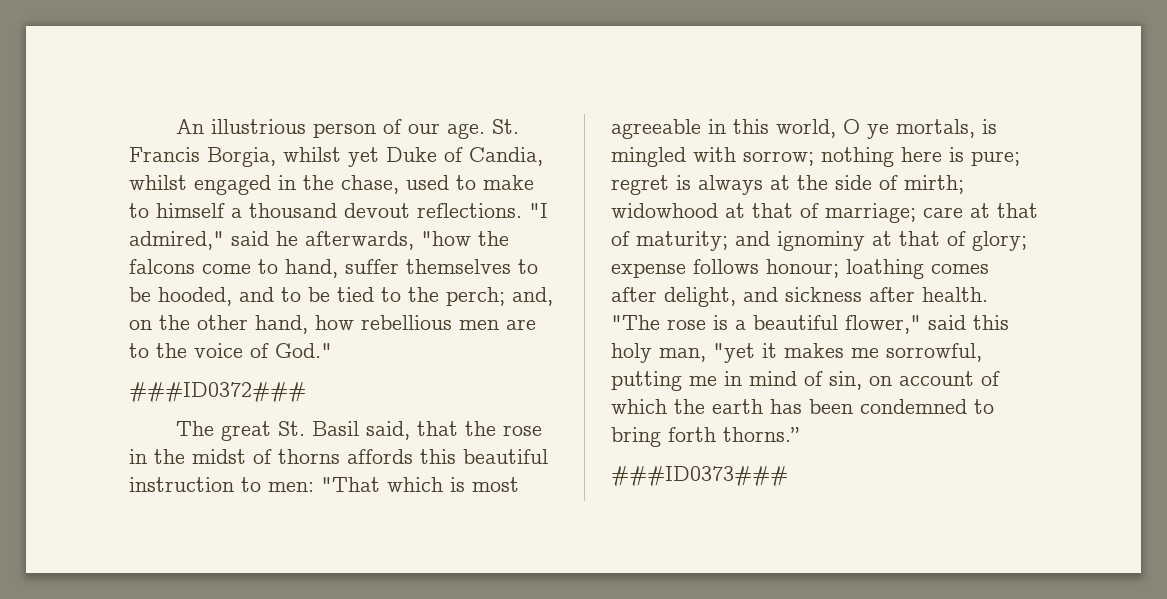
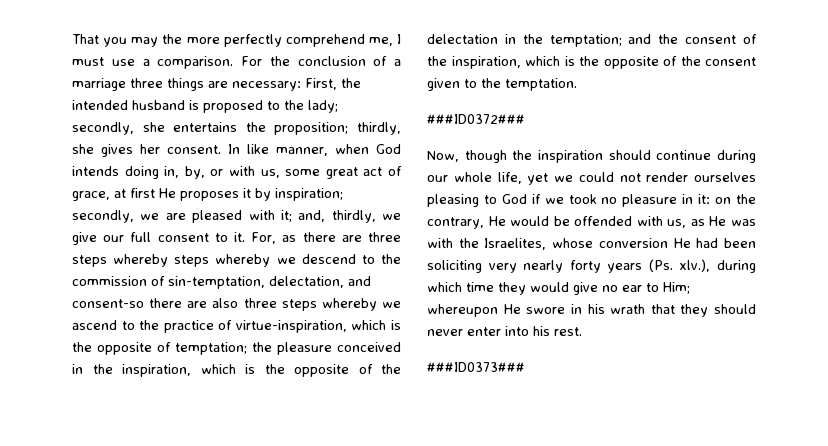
- An illustrious person of our age. St. Francis Borgia, whilst yet Duke of Candia, whilst engaged in the chase, used to make to himself a thousand devout reflections. "I admired," said he afterwards, "how the falcons come to hand, suffer themselves to be hooded, and to be tied to the perch; and, on the other hand, how rebellious men are to the voice of God."
+ That you may the more perfectly comprehend me, I must use a comparison. For the conclusion of a marriage three things are necessary: First, the intended husband is proposed to the lady; secondly, she entertains the proposition; thirdly, she gives her consent. In like manner, when God intends doing in, by, or with us, some great act of grace, at first He proposes it by inspiration; secondly, we are pleased with it; and, thirdly, we give our full consent to it. For, as there are three steps whereby steps whereby we descend to the commission of sin-temptation, delectation, and consent-so there are also three steps whereby we ascend to the practice of virtue-inspiration, which is the opposite of temptation; the pleasure conceived in the inspiration, which is the opposite of the delectation in the temptation; and the consent of the inspiration, which is the opposite of the consent given to the temptation.
  ###ID0372###
- The great St. Basil said, that the rose in the midst of thorns affords this beautiful instruction to men: "That which is most agreeable in this world, O ye mortals, is mingled with sorrow; nothing here is pure; regret is always at the side of mirth; widowhood at that of marriage; care at that of maturity; and ignominy at that of glory; expense follows honour; loathing comes after delight, and sickness after health. "The rose is a beautiful flower," said this holy man, "yet it makes me sorrowful, putting me in mind of sin, on account of which the earth has been condemned to bring forth thorns.”
+ Now, though the inspiration should continue during our whole life, yet we could not render ourselves pleasing to God if we took no pleasure in it: on the contrary, He would be offended with us, as He was with the Israelites, whose conversion He had been soliciting very nearly forty years (Ps. xlv.), during which time they would give no ear to Him; whereupon He swore in his wrath that they should never enter into his rest.

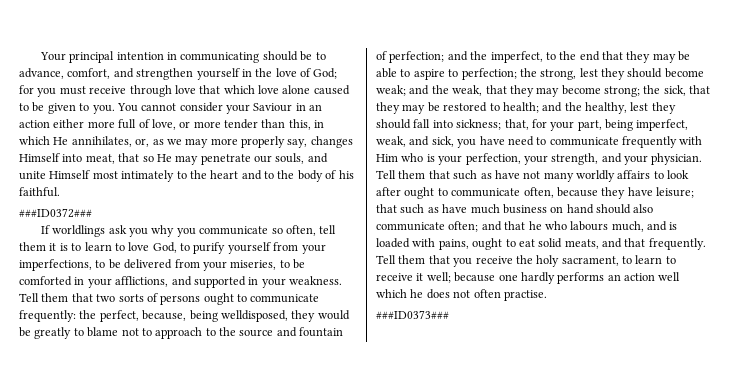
- That you may the more perfectly comprehend me, I must use a comparison. For the conclusion of a marriage three things are necessary: First, the intended husband is proposed to the lady; secondly, she entertains the proposition; thirdly, she gives her consent. In like manner, when God intends doing in, by, or with us, some great act of grace, at first He proposes it by inspiration; secondly, we are pleased with it; and, thirdly, we give our full consent to it. For, as there are three steps whereby steps whereby we descend to the commission of sin-temptation, delectation, and consent-so there are also three steps whereby we ascend to the practice of virtue-inspiration, which is the opposite of temptation; the pleasure conceived in the inspiration, which is the opposite of the delectation in the temptation; and the consent of the inspiration, which is the opposite of the consent given to the temptation.
+ Your principal intention in communicating should be to advance, comfort, and strengthen yourself in the love of God; for you must receive through love that which love alone caused to be given to you. You cannot consider your Saviour in an action either more full of love, or more tender than this, in which He annihilates, or, as we may more properly say, changes Himself into meat, that so He may penetrate our souls, and unite Himself most intimately to the heart and to the body of his faithful.
  ###ID0372###
- Now, though the inspiration should continue during our whole life, yet we could not render ourselves pleasing to God if we took no pleasure in it: on the contrary, He would be offended with us, as He was with the Israelites, whose conversion He had been soliciting very nearly forty years (Ps. xlv.), during which time they would give no ear to Him; whereupon He swore in his wrath that they should never enter into his rest.
+ If worldlings ask you why you communicate so often, tell them it is to learn to love God, to purify yourself from your imperfections, to be delivered from your miseries, to be comforted in your afflictions, and supported in your weakness. Tell them that two sorts of persons ought to communicate frequently: the perfect, because, being welldisposed, they would be greatly to blame not to approach to the source and fountain of perfection; and the imperfect, to the end that they may be able to aspire to perfection; the strong, lest they should become weak; and the weak, that they may become strong; the sick, that they may be restored to health; and the healthy, lest they should fall into sickness; that, for your part, being imperfect, weak, and sick, you have need to communicate frequently with Him who is your perfection, your strength, and your physician. Tell them that such as have not many worldly affairs to look after ought to communicate often, because they have leisure; that such as have much business on hand should also communicate often; and that he who labours much, and is loaded with pains, ought to eat solid meats, and that frequently. Tell them that you receive the holy sacrament, to learn to receive it well; because one hardly performs an action well which he does not often practise.

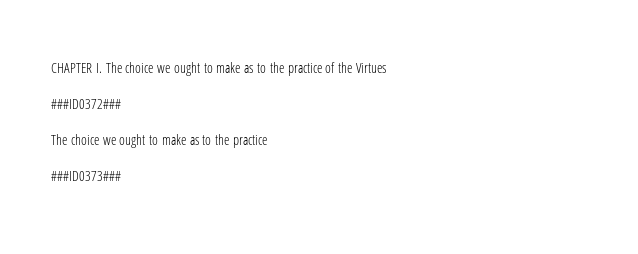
- Your principal intention in communicating should be to advance, comfort, and strengthen yourself in the love of God; for you must receive through love that which love alone caused to be given to you. You cannot consider your Saviour in an action either more full of love, or more tender than this, in which He annihilates, or, as we may more properly say, changes Himself into meat, that so He may penetrate our souls, and unite Himself most intimately to the heart and to the body of his faithful.
+ CHAPTER I. The choice we ought to make as to the practice of the Virtues
  ###ID0372###
- If worldlings ask you why you communicate so often, tell them it is to learn to love God, to purify yourself from your imperfections, to be delivered from your miseries, to be comforted in your afflictions, and supported in your weakness. Tell them that two sorts of persons ought to communicate frequently: the perfect, because, being welldisposed, they would be greatly to blame not to approach to the source and fountain of perfection; and the imperfect, to the end that they may be able to aspire to perfection; the strong, lest they should become weak; and the weak, that they may become strong; the sick, that they may be restored to health; and the healthy, lest they should fall into sickness; that, for your part, being imperfect, weak, and sick, you have need to communicate frequently with Him who is your perfection, your strength, and your physician. Tell them that such as have not many worldly affairs to look after ought to communicate often, because they have leisure; that such as have much business on hand should also communicate often; and that he who labours much, and is loaded with pains, ought to eat solid meats, and that frequently. Tell them that you receive the holy sacrament, to learn to receive it well; because one hardly performs an action well which he does not often practise.
+ The choice we ought to make as to the practice

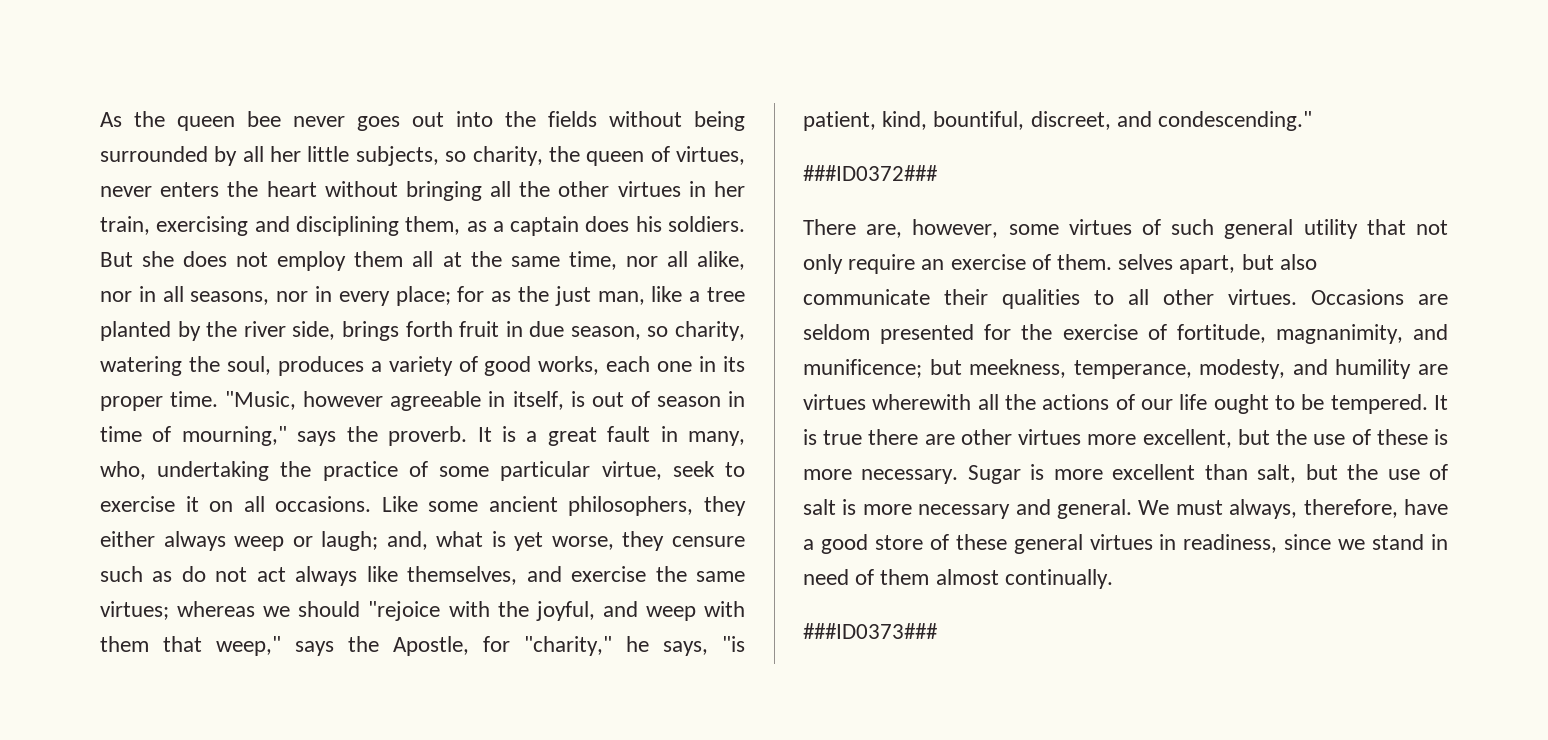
- CHAPTER I. The choice we ought to make as to the practice of the Virtues
+ As the queen bee never goes out into the fields without being surrounded by all her little subjects, so charity, the queen of virtues, never enters the heart without bringing all the other virtues in her train, exercising and disciplining them, as a captain does his soldiers. But she does not employ them all at the same time, nor all alike, nor in all seasons, nor in every place; for as the just man, like a tree planted by the river side, brings forth fruit in due season, so charity, watering the soul, produces a variety of good works, each one in its proper time. "Music, however agreeable in itself, is out of season in time of mourning," says the proverb. It is a great fault in many, who, undertaking the practice of some particular virtue, seek to exercise it on all occasions. Like some ancient philosophers, they either always weep or laugh; and, what is yet worse, they censure such as do not act always like themselves, and exercise the same virtues; whereas we should "rejoice with the joyful, and weep with them that weep," says the Apostle, for "charity," he says, "is patient, kind, bountiful, discreet, and condescending."
  ###ID0372###
- The choice we ought to make as to the practice
+ There are, however, some virtues of such general utility that not only require an exercise of them. selves apart, but also communicate their qualities to all other virtues. Occasions are seldom presented for the exercise of fortitude, magnanimity, and munificence; but meekness, temperance, modesty, and humility are virtues wherewith all the actions of our life ought to be tempered. It is true there are other virtues more excellent, but the use of these is more necessary. Sugar is more excellent than salt, but the use of salt is more necessary and general. We must always, therefore, have a good store of these general virtues in readiness, since we stand in need of them almost continually.

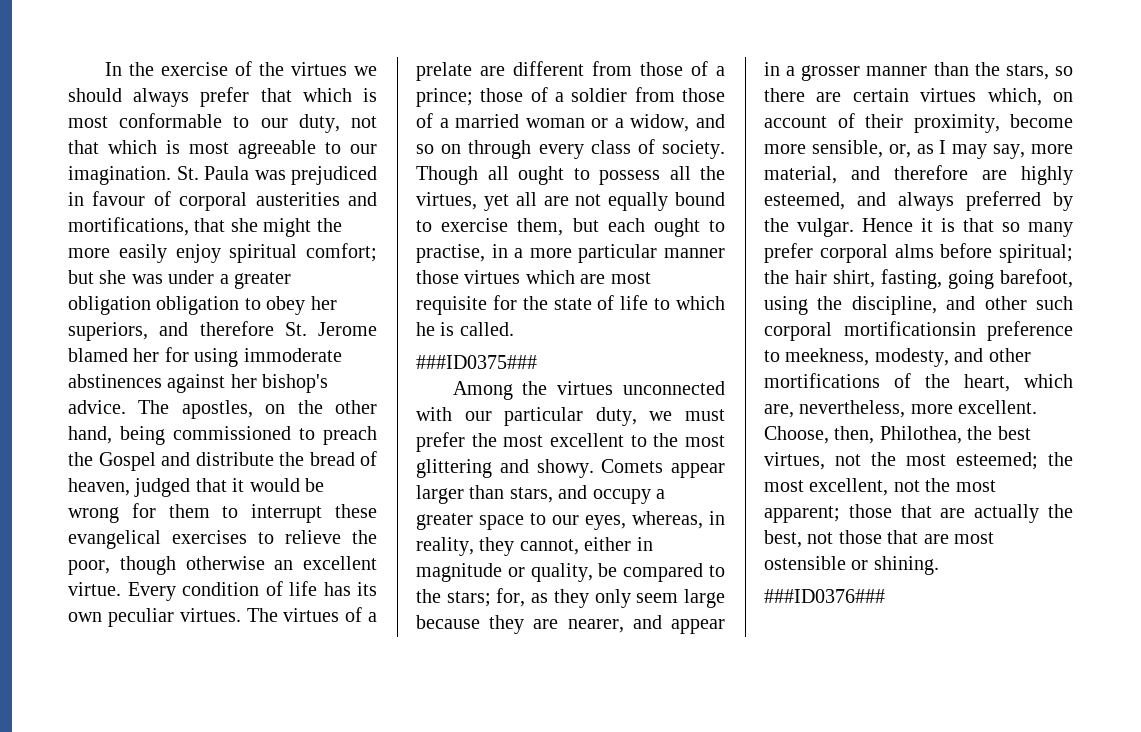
- As the queen bee never goes out into the fields without being surrounded by all her little subjects, so charity, the queen of virtues, never enters the heart without bringing all the other virtues in her train, exercising and disciplining them, as a captain does his soldiers. But she does not employ them all at the same time, nor all alike, nor in all seasons, nor in every place; for as the just man, like a tree planted by the river side, brings forth fruit in due season, so charity, watering the soul, produces a variety of good works, each one in its proper time. "Music, however agreeable in itself, is out of season in time of mourning," says the proverb. It is a great fault in many, who, undertaking the practice of some particular virtue, seek to exercise it on all occasions. Like some ancient philosophers, they either always weep or laugh; and, what is yet worse, they censure such as do not act always like themselves, and exercise the same virtues; whereas we should "rejoice with the joyful, and weep with them that weep," says the Apostle, for "charity," he says, "is patient, kind, bountiful, discreet, and condescending."
- ###ID0372###
- There are, however, some virtues of such general utility that not only require an exercise of them. selves apart, but also communicate their qualities to all other virtues. Occasions are seldom presented for the exercise of fortitude, magnanimity, and munificence; but meekness, temperance, modesty, and humility are virtues wherewith all the actions of our life ought to be tempered. It is true there are other virtues more excellent, but the use of these is more necessary. Sugar is more excellent than salt, but the use of salt is more necessary and general. We must always, therefore, have a good store of these general virtues in readiness, since we stand in need of them almost continually.
- ###ID0373###
+ In the exercise of the virtues we should always prefer that which is most conformable to our duty, not that which is most agreeable to our imagination. St. Paula was prejudiced in favour of corporal austerities and mortifications, that she might the more easily enjoy spiritual comfort; but she was under a greater obligation obligation to obey her superiors, and therefore St. Jerome blamed her for using immoderate abstinences against her bishop's advice. The apostles, on the other hand, being commissioned to preach the Gospel and distribute the bread of heaven, judged that it would be wrong for them to interrupt these evangelical exercises to relieve the poor, though otherwise an excellent virtue. Every condition of life has its own peculiar virtues. The virtues of a prelate are different from those of a prince; those of a soldier from those of a married woman or a widow, and so on through every class of society. Though all ought to possess all the virtues, yet all are not equally bound to exercise them, but each ought to practise, in a more particular manner those virtues which are most requisite for the state of life to which he is called.
+ ###ID0375###
+ Among the virtues unconnected with our particular duty, we must prefer the most excellent to the most glittering and showy. Comets appear larger than stars, and occupy a greater space to our eyes, whereas, in reality, they cannot, either in magnitude or quality, be compared to the stars; for, as they only seem large because they are nearer, and appear in a grosser manner than the stars, so there are certain virtues which, on account of their proximity, become more sensible, or, as I may say, more material, and therefore are highly esteemed, and always preferred by the vulgar. Hence it is that so many prefer corporal alms before spiritual; the hair shirt, fasting, going barefoot, using the discipline, and other such corporal mortificationsin preference to meekness, modesty, and other mortifications of the heart, which are, nevertheless, more excellent. Choose, then, Philothea, the best virtues, not the most esteemed; the most excellent, not the most apparent; those that are actually the best, not those that are most ostensible or shining.
+ ###ID0376###

